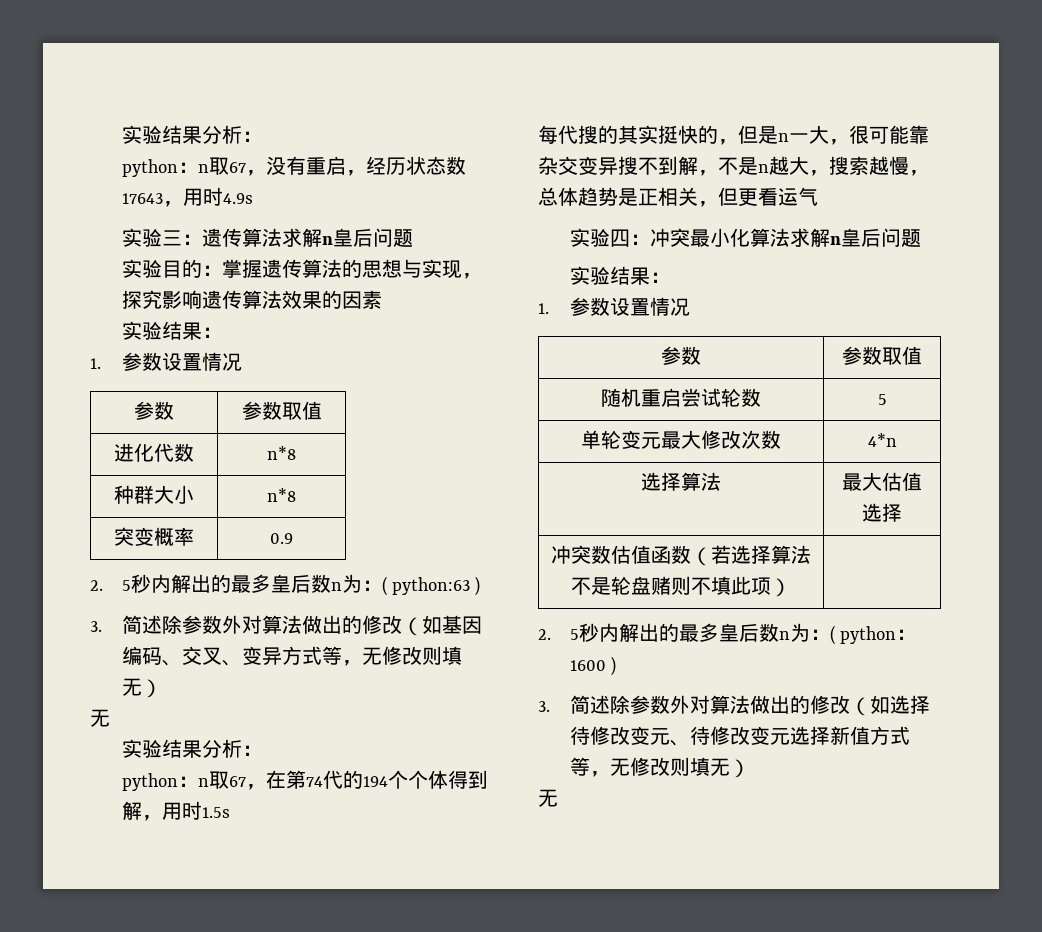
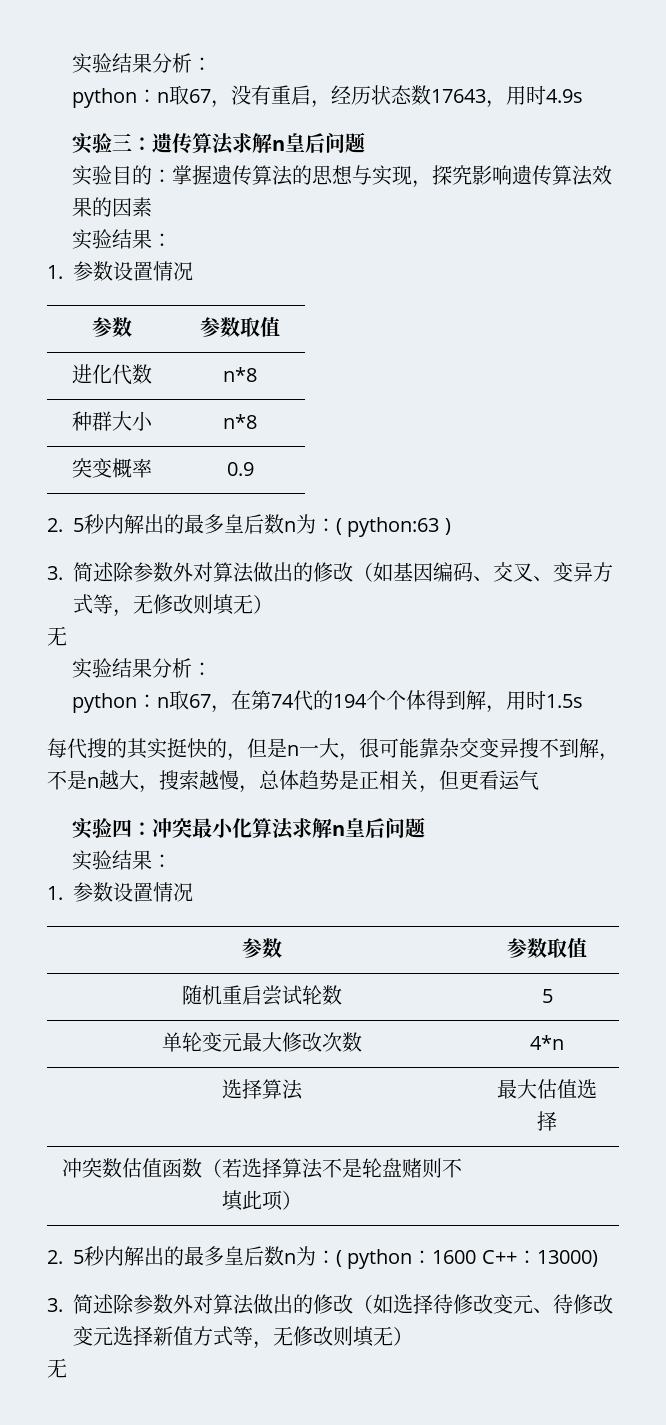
- 2. 5秒内解出的最多皇后数n为：( python：1600 )
+ 2. 5秒内解出的最多皇后数n为：( python：1600 C++：13000)

